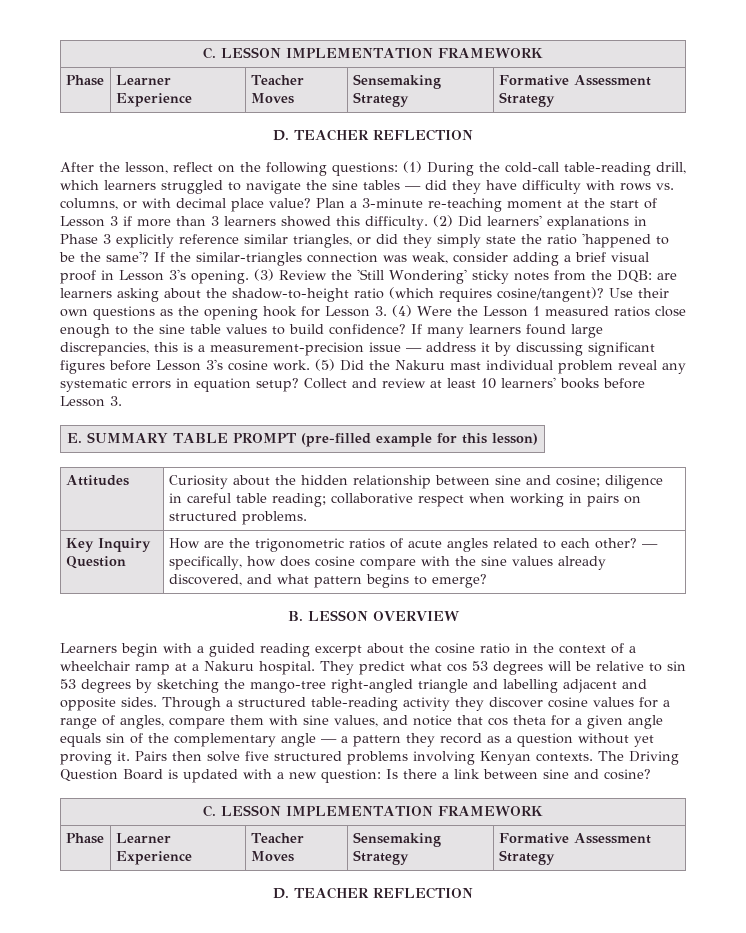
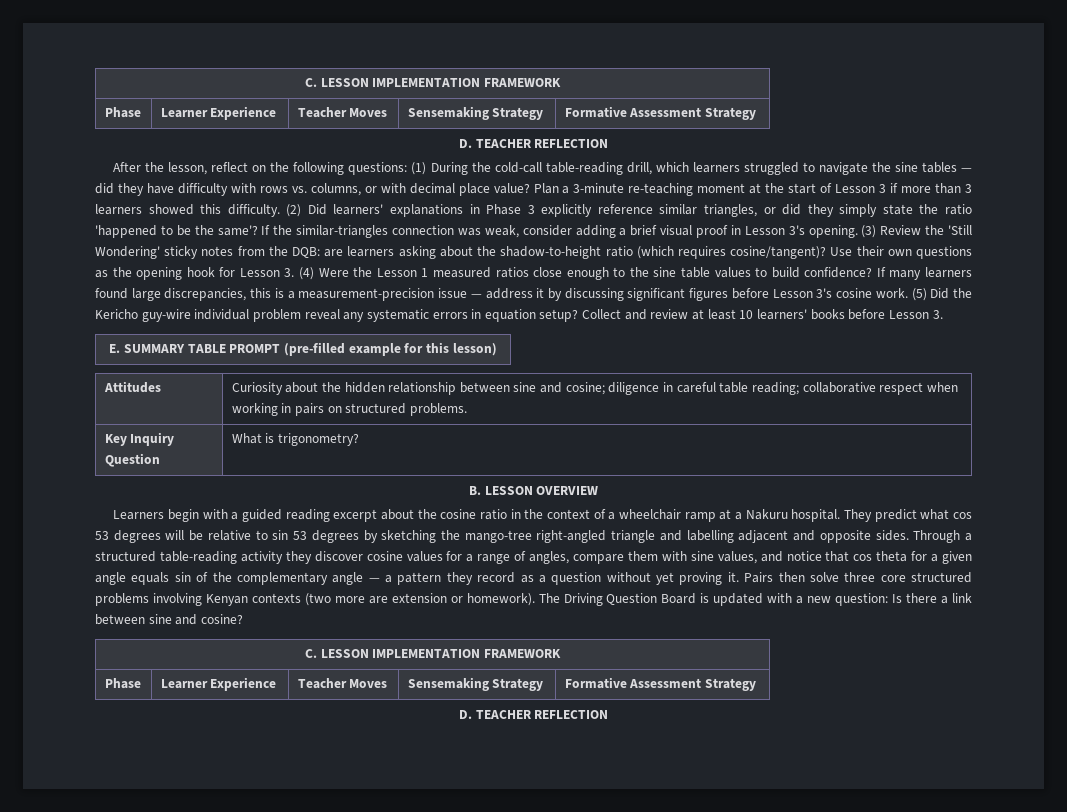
- (5) Did the Nakuru mast individual problem reveal any systematic errors in equation setup?
+ (5) Did the Kericho guy-wire individual problem reveal any systematic errors in equation setup?
- Key Inquiry Question | How are the trigonometric ratios of acute angles related to each other? — specifically, how does cosine compare with the sine values already discovered, and what pattern begins to emerge?
+ Key Inquiry Question | What is trigonometry?
- Pairs then solve five structured problems involving Kenyan contexts.
+ Pairs then solve three core structured problems involving Kenyan contexts (two more are extension or homework).

